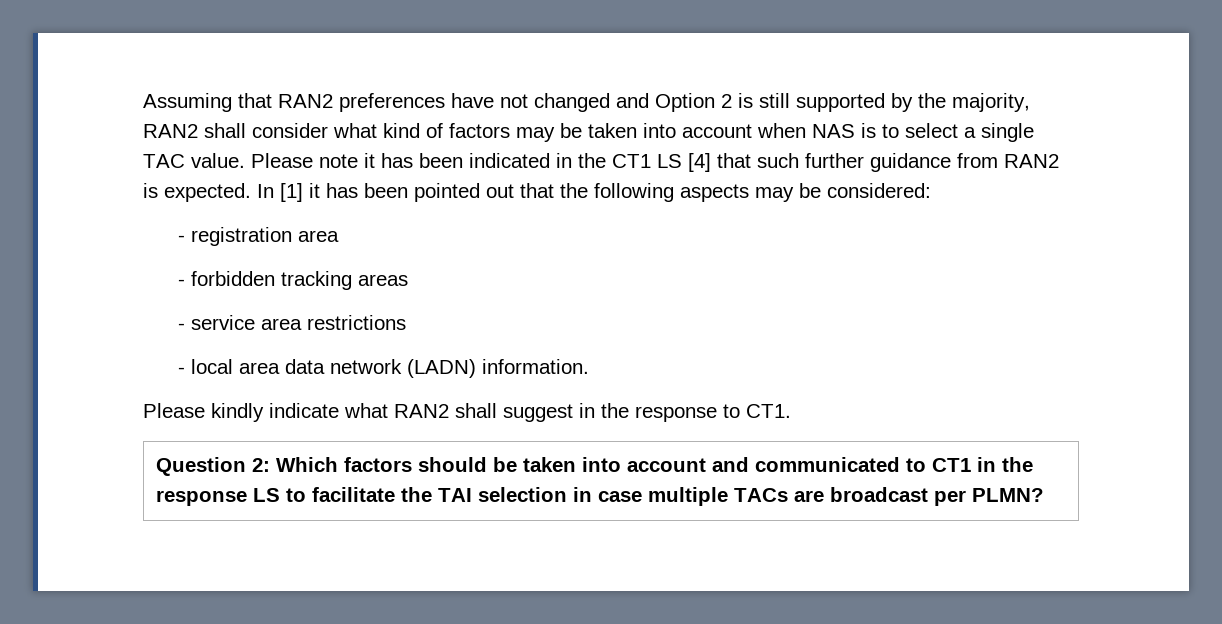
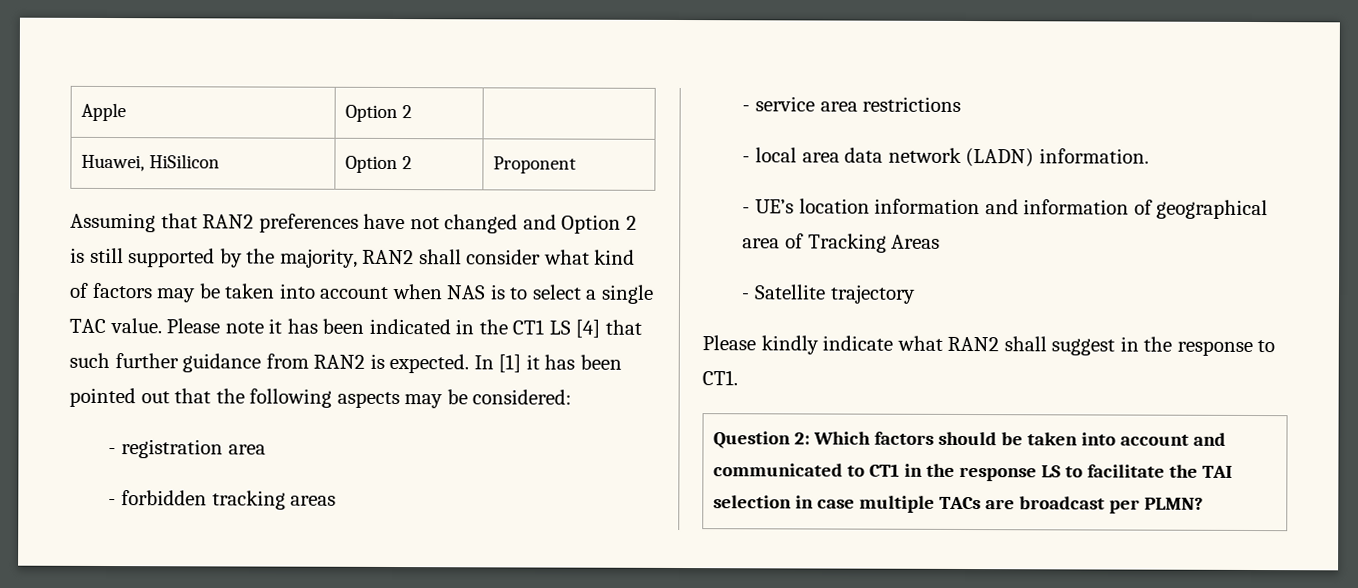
+ Apple | Option 2 |
+ Huawei, HiSilicon | Option 2 | Proponent
+ - UE’s location information and information of geographical area of Tracking Areas
+ - Satellite trajectory

